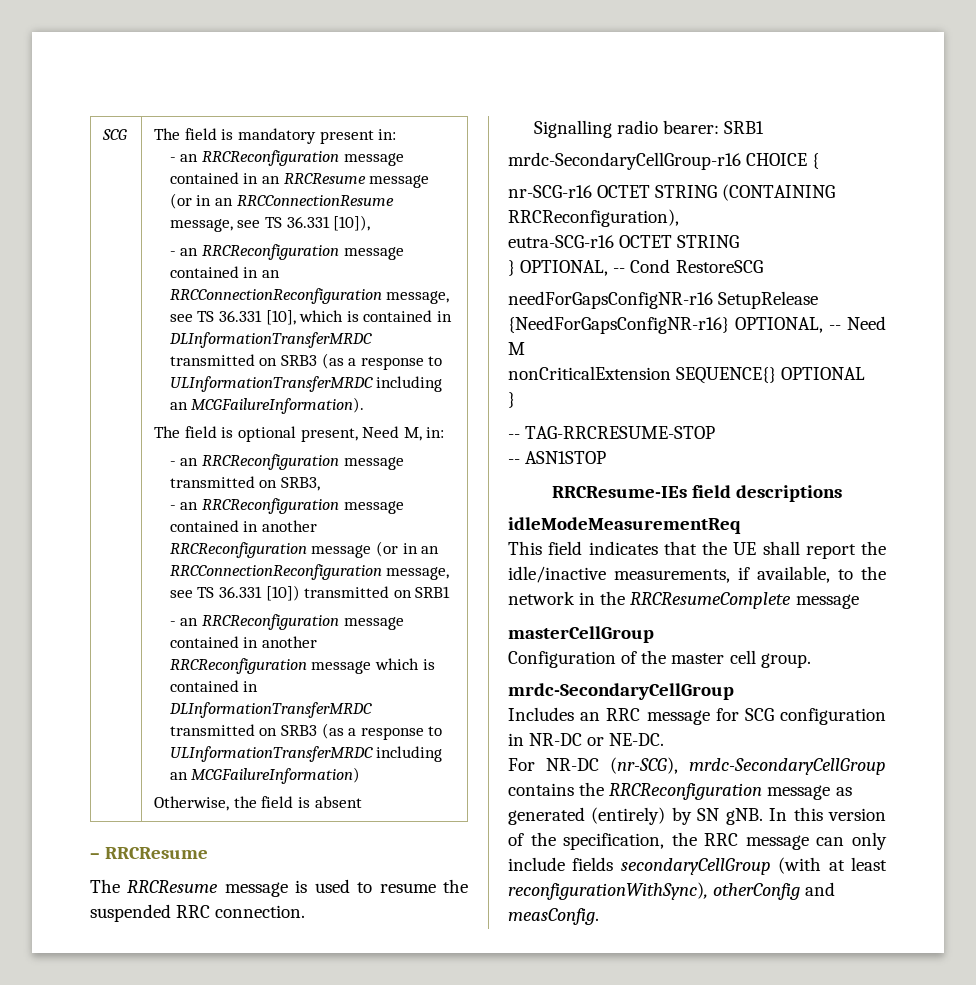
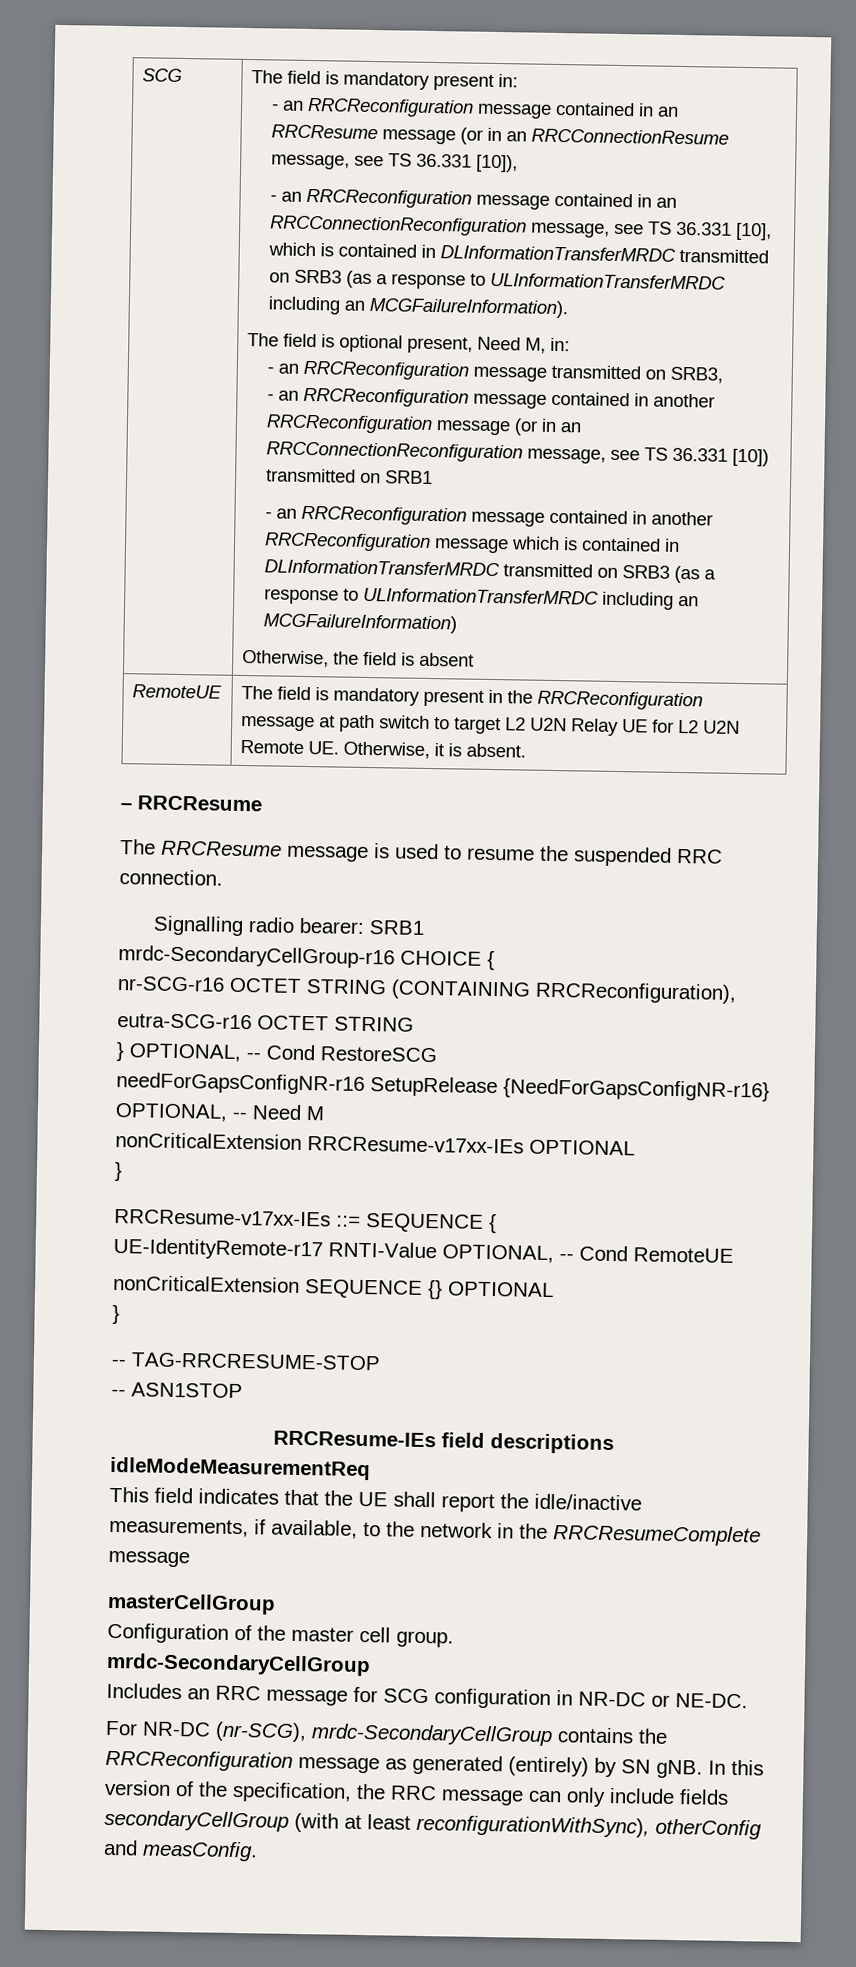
+ RemoteUE | The field is mandatory present in the RRCReconfiguration message at path switch to target L2 U2N Relay UE for L2 U2N Remote UE. Otherwise, it is absent.
- nonCriticalExtension SEQUENCE{} OPTIONAL
+ nonCriticalExtension RRCResume-v17xx-IEs OPTIONAL
+ }
+ RRCResume-v17xx-IEs ::= SEQUENCE {
+ UE-IdentityRemote-r17 RNTI-Value OPTIONAL, -- Cond RemoteUE
+ nonCriticalExtension SEQUENCE {} OPTIONAL

